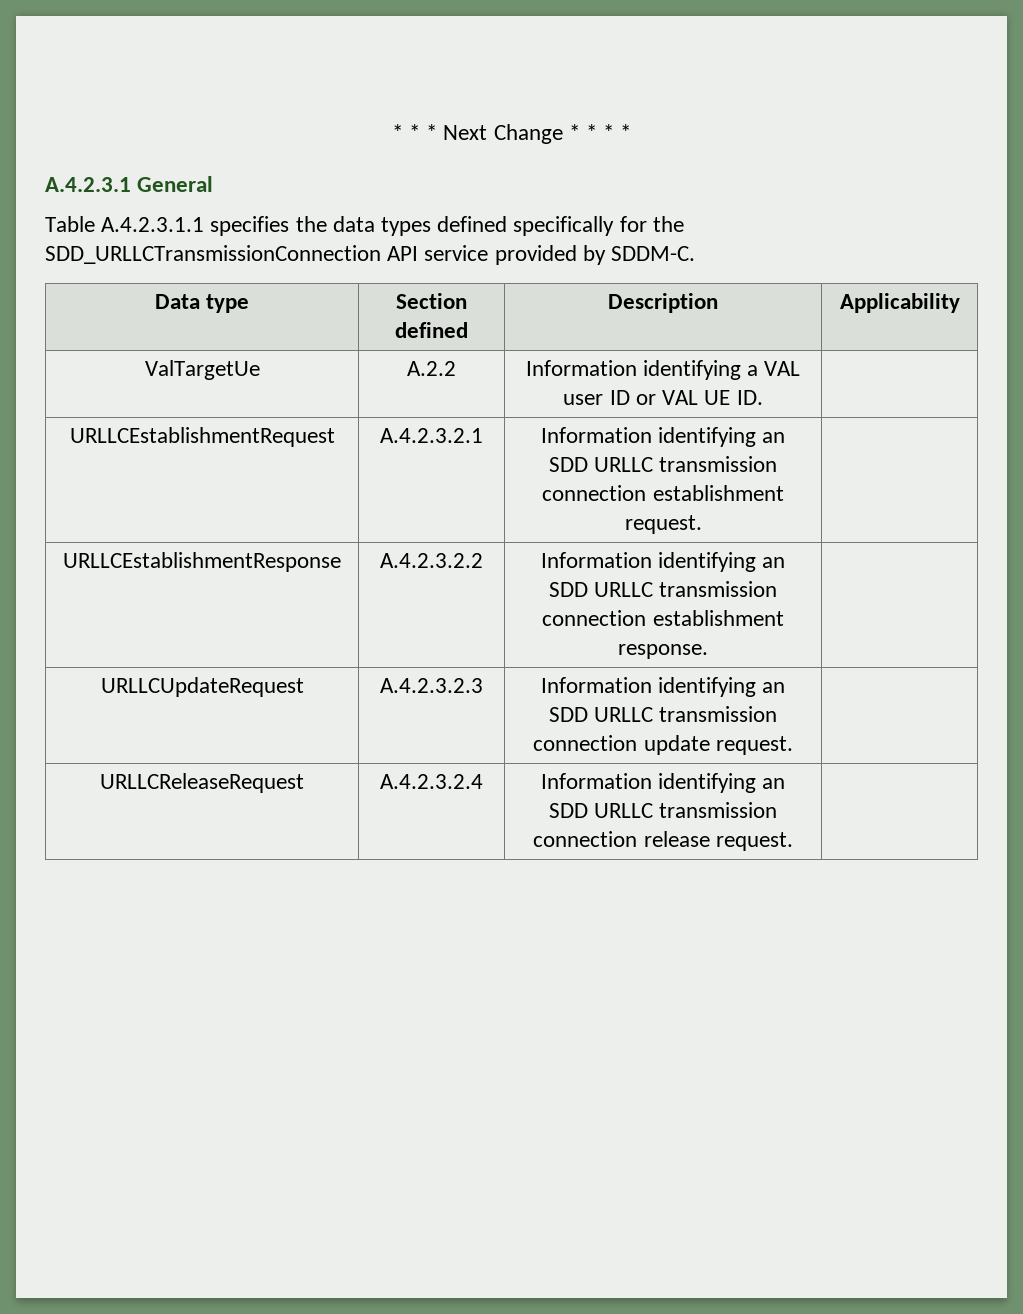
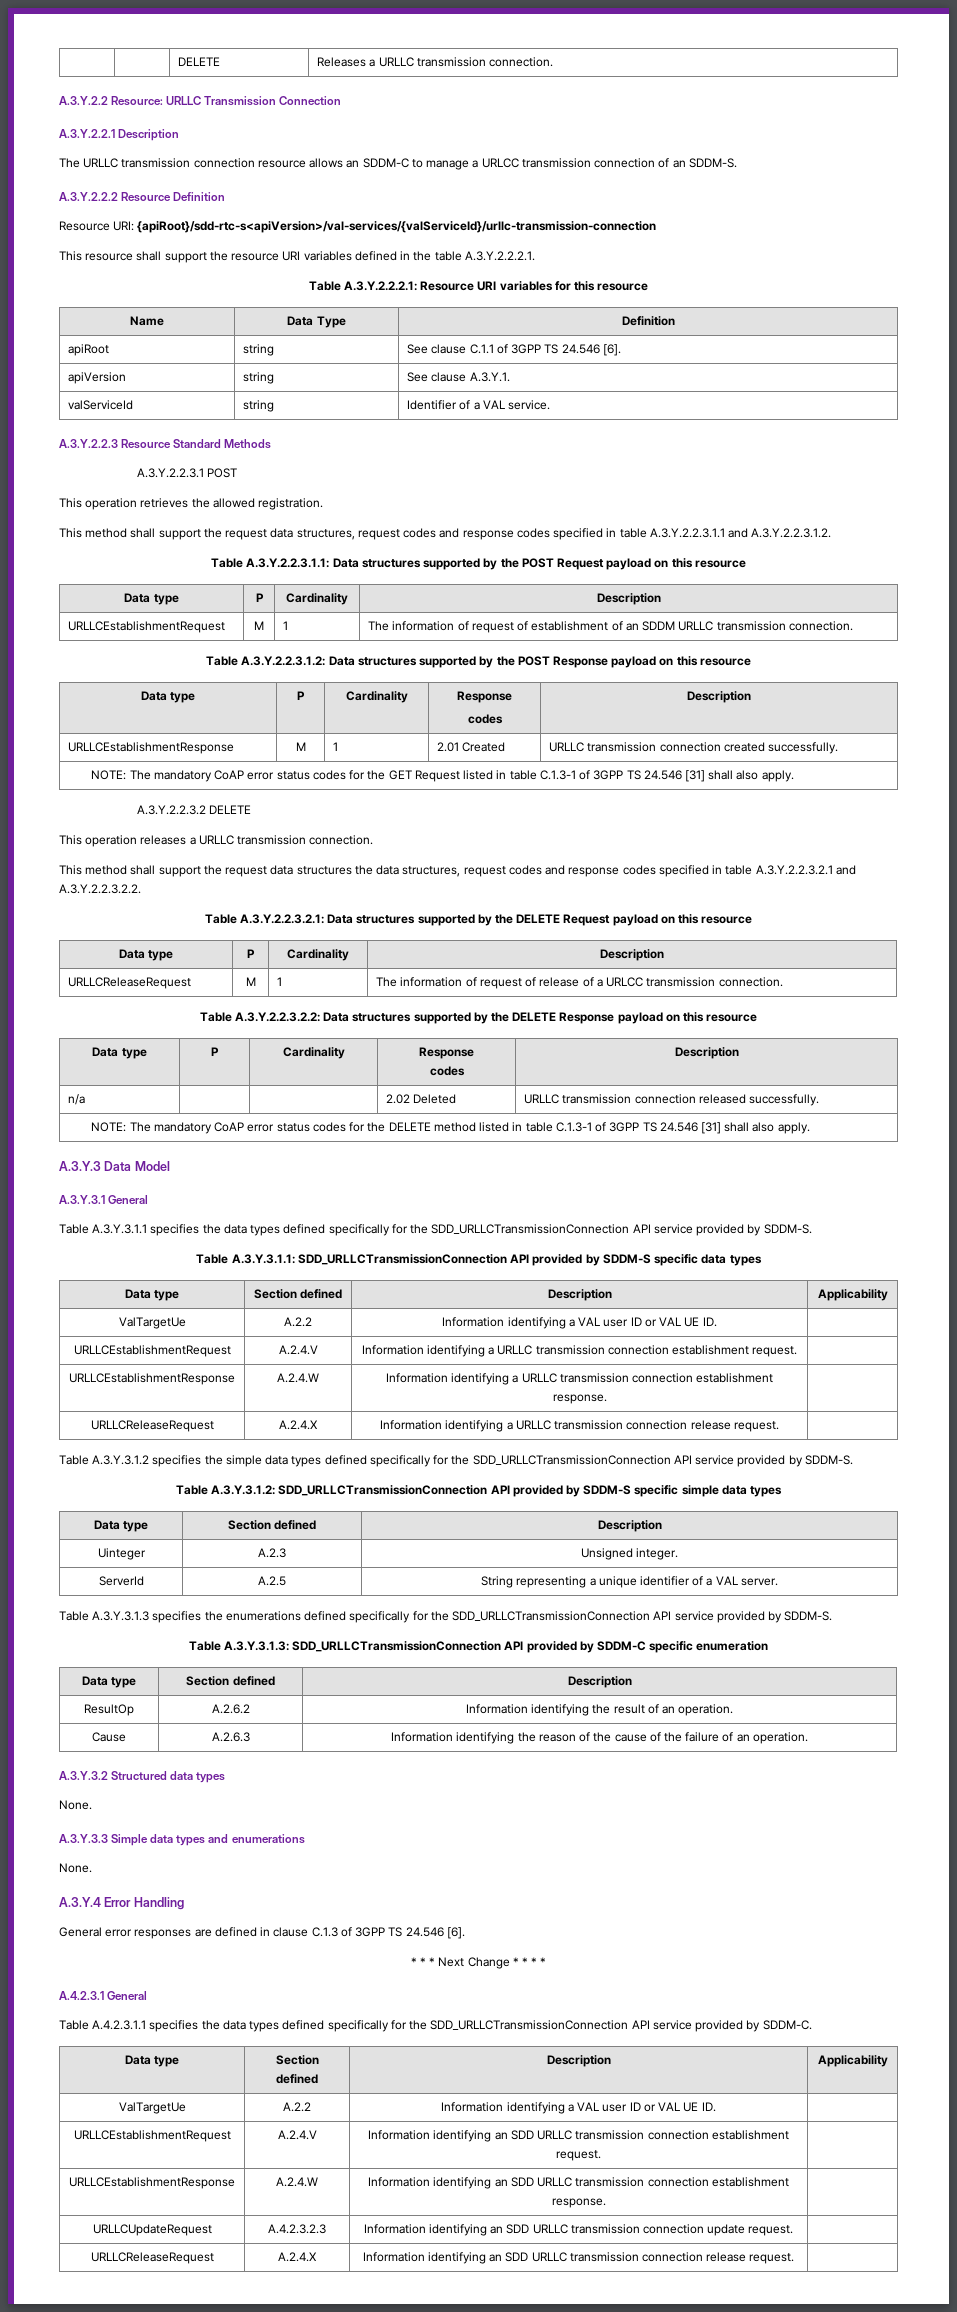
+ | | DELETE | Releases a URLLC transmission connection.
+ A.3.Y.2.2 Resource: URLLC Transmission Connection
+ A.3.Y.2.2.1 Description
+ The URLLC transmission connection resource allows an SDDM-C to manage a URLCC transmission connection of an SDDM-S.
+ A.3.Y.2.2.2 Resource Definition
+ Resource URI: {apiRoot}/sdd-rtc-s<apiVersion>/val-services/{valServiceId}/urllc-transmission-connection
+ This resource shall support the resource URI variables defined in the table A.3.Y.2.2.2.1.
+ Table A.3.Y.2.2.2.1: Resource URI variables for this resource
+ Name | Data Type | Definition
+ apiRoot | string | See clause C.1.1 of 3GPP TS 24.546 [6].
+ apiVersion | string | See clause A.3.Y.1.
+ valServiceId | string | Identifier of a VAL service.
+ A.3.Y.2.2.3 Resource Standard Methods
+ A.3.Y.2.2.3.1 POST
+ This operation retrieves the allowed registration.
+ This method shall support the request data structures, request codes and response codes specified in table A.3.Y.2.2.3.1.1 and A.3.Y.2.2.3.1.2.
+ Table A.3.Y.2.2.3.1.1: Data structures supported by the POST Request payload on this resource
+ Data type | P | Cardinality | Description
+ URLLCEstablishmentRequest | M | 1 | The information of request of establishment of an SDDM URLLC transmission connection.
+ Table A.3.Y.2.2.3.1.2: Data structures supported by the POST Response payload on this resource
+ Data type | P | Cardinality | Response
+ codes | Description
+ URLLCEstablishmentResponse | M | 1 | 2.01 Created | URLLC transmission connection created successfully.
+ NOTE: The mandatory CoAP error status codes for the GET Request listed in table C.1.3-1 of 3GPP TS 24.546 [31] shall also apply.
+ A.3.Y.2.2.3.2 DELETE
+ This operation releases a URLLC transmission connection.
+ This method shall support the request data structures the data structures, request codes and response codes specified in table A.3.Y.2.2.3.2.1 and A.3.Y.2.2.3.2.2.
+ Table A.3.Y.2.2.3.2.1: Data structures supported by the DELETE Request payload on this resource
+ Data type | P | Cardinality | Description
+ URLLCReleaseRequest | M | 1 | The information of request of release of a URLCC transmission connection.
+ Table A.3.Y.2.2.3.2.2: Data structures supported by the DELETE Response payload on this resource
+ Data type | P | Cardinality | Response
+ codes | Description
+ n/a | | | 2.02 Deleted | URLLC transmission connection released successfully.
+ NOTE: The mandatory CoAP error status codes for the DELETE method listed in table C.1.3-1 of 3GPP TS 24.546 [31] shall also apply.
+ A.3.Y.3 Data Model
+ A.3.Y.3.1 General
+ Table A.3.Y.3.1.1 specifies the data types defined specifically for the SDD_URLLCTransmissionConnection API service provided by SDDM-S.
+ Table A.3.Y.3.1.1: SDD_URLLCTransmissionConnection API provided by SDDM-S specific data types
+ Data type | Section defined | Description | Applicability
+ ValTargetUe | A.2.2 | Information identifying a VAL user ID or VAL UE ID. |
+ URLLCEstablishmentRequest | A.2.4.V | Information identifying a URLLC transmission connection establishment request. |
+ URLLCEstablishmentResponse | A.2.4.W | Information identifying a URLLC transmission connection establishment response. |
+ URLLCReleaseRequest | A.2.4.X | Information identifying a URLLC transmission connection release request. |
+ Table A.3.Y.3.1.2 specifies the simple data types defined specifically for the SDD_URLLCTransmissionConnection API service provided by SDDM-S.
+ Table A.3.Y.3.1.2: SDD_URLLCTransmissionConnection API provided by SDDM-S specific simple data types
+ Data type | Section defined | Description
+ Uinteger | A.2.3 | Unsigned integer.
+ ServerId | A.2.5 | String representing a unique identifier of a VAL server.
+ Table A.3.Y.3.1.3 specifies the enumerations defined specifically for the SDD_URLLCTransmissionConnection API service provided by SDDM-S.
+ Table A.3.Y.3.1.3: SDD_URLLCTransmissionConnection API provided by SDDM-C specific enumeration
+ Data type | Section defined | Description
+ ResultOp | A.2.6.2 | Information identifying the result of an operation.
+ Cause | A.2.6.3 | Information identifying the reason of the cause of the failure of an operation.
+ A.3.Y.3.2 Structured data types
+ None.
+ A.3.Y.3.3 Simple data types and enumerations
+ None.
+ A.3.Y.4 Error Handling
+ General error responses are defined in clause C.1.3 of 3GPP TS 24.546 [6].
- URLLCEstablishmentRequest | A.4.2.3.2.1 | Information identifying an SDD URLLC transmission connection establishment request. |
+ URLLCEstablishmentRequest | A.2.4.V | Information identifying an SDD URLLC transmission connection establishment request. |
- URLLCEstablishmentResponse | A.4.2.3.2.2 | Information identifying an SDD URLLC transmission connection establishment response. |
+ URLLCEstablishmentResponse | A.2.4.W | Information identifying an SDD URLLC transmission connection establishment response. |
- URLLCReleaseRequest | A.4.2.3.2.4 | Information identifying an SDD URLLC transmission connection release request. |
+ URLLCReleaseRequest | A.2.4.X | Information identifying an SDD URLLC transmission connection release request. |

